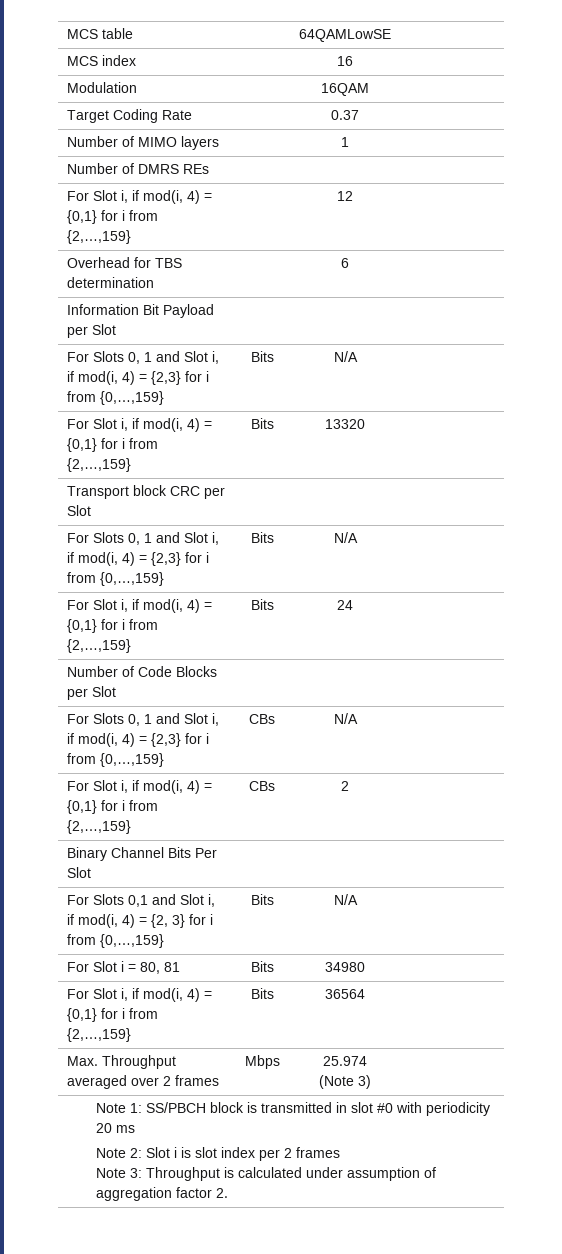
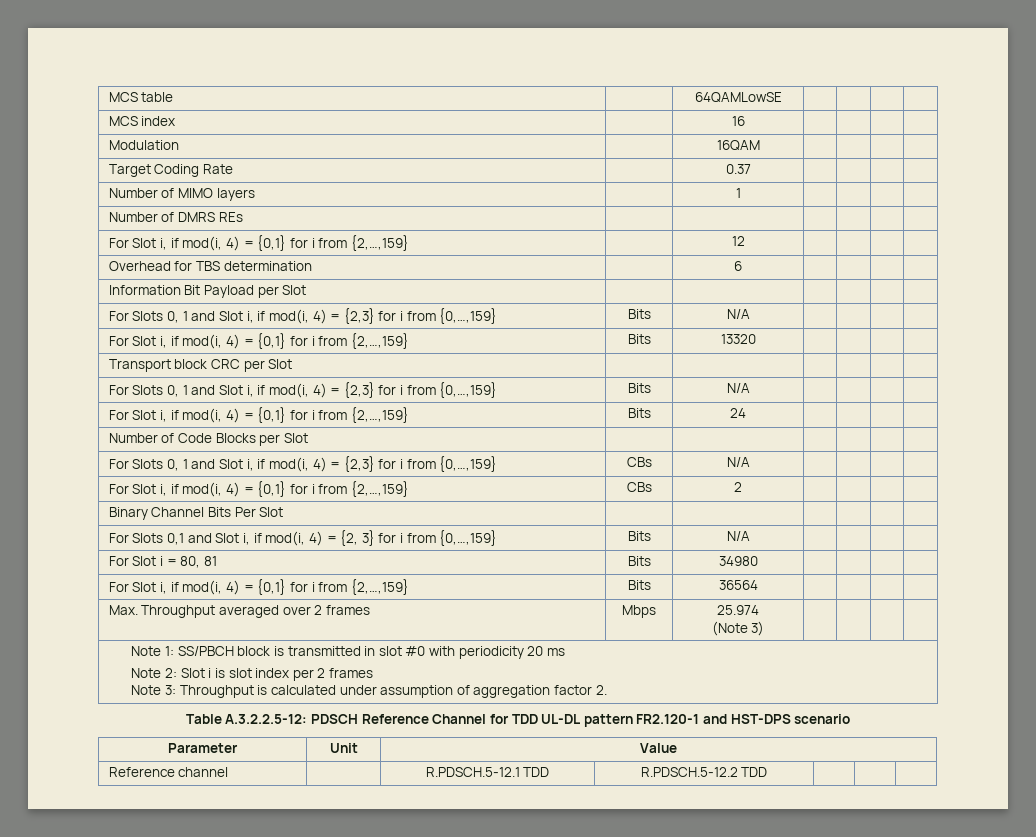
+ Table A.3.2.2.5-12: PDSCH Reference Channel for TDD UL-DL pattern FR2.120-1 and HST-DPS scenario
+ Parameter | Unit | Value
+ Reference channel | | R.PDSCH.5-12.1 TDD | R.PDSCH.5-12.2 TDD | | |

